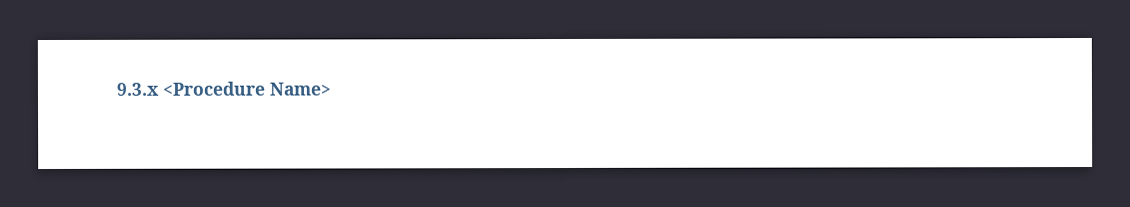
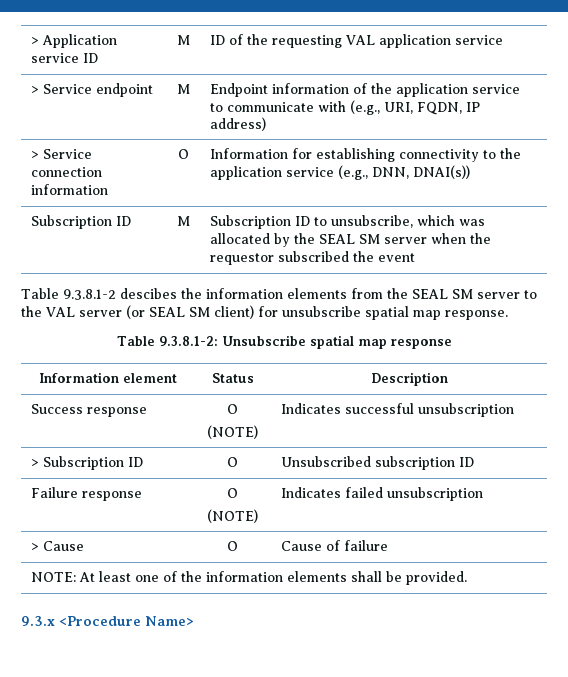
+ > Application service ID | M | ID of the requesting VAL application service
+ > Service endpoint | M | Endpoint information of the application service to communicate with (e.g., URI, FQDN, IP address)
+ > Service connection information | O | Information for establishing connectivity to the application service (e.g., DNN, DNAI(s))
+ Subscription ID | M | Subscription ID to unsubscribe, which was allocated by the SEAL SM server when the requestor subscribed the event
+ Table 9.3.8.1-2 descibes the information elements from the SEAL SM server to the VAL server (or SEAL SM client) for unsubscribe spatial map response.
+ Table 9.3.8.1-2: Unsubscribe spatial map response
+ Information element | Status | Description
+ Success response | O
+ (NOTE) | Indicates successful unsubscription
+ > Subscription ID | O | Unsubscribed subscription ID
+ Failure response | O
+ (NOTE) | Indicates failed unsubscription
+ > Cause | O | Cause of failure
+ NOTE: At least one of the information elements shall be provided.

